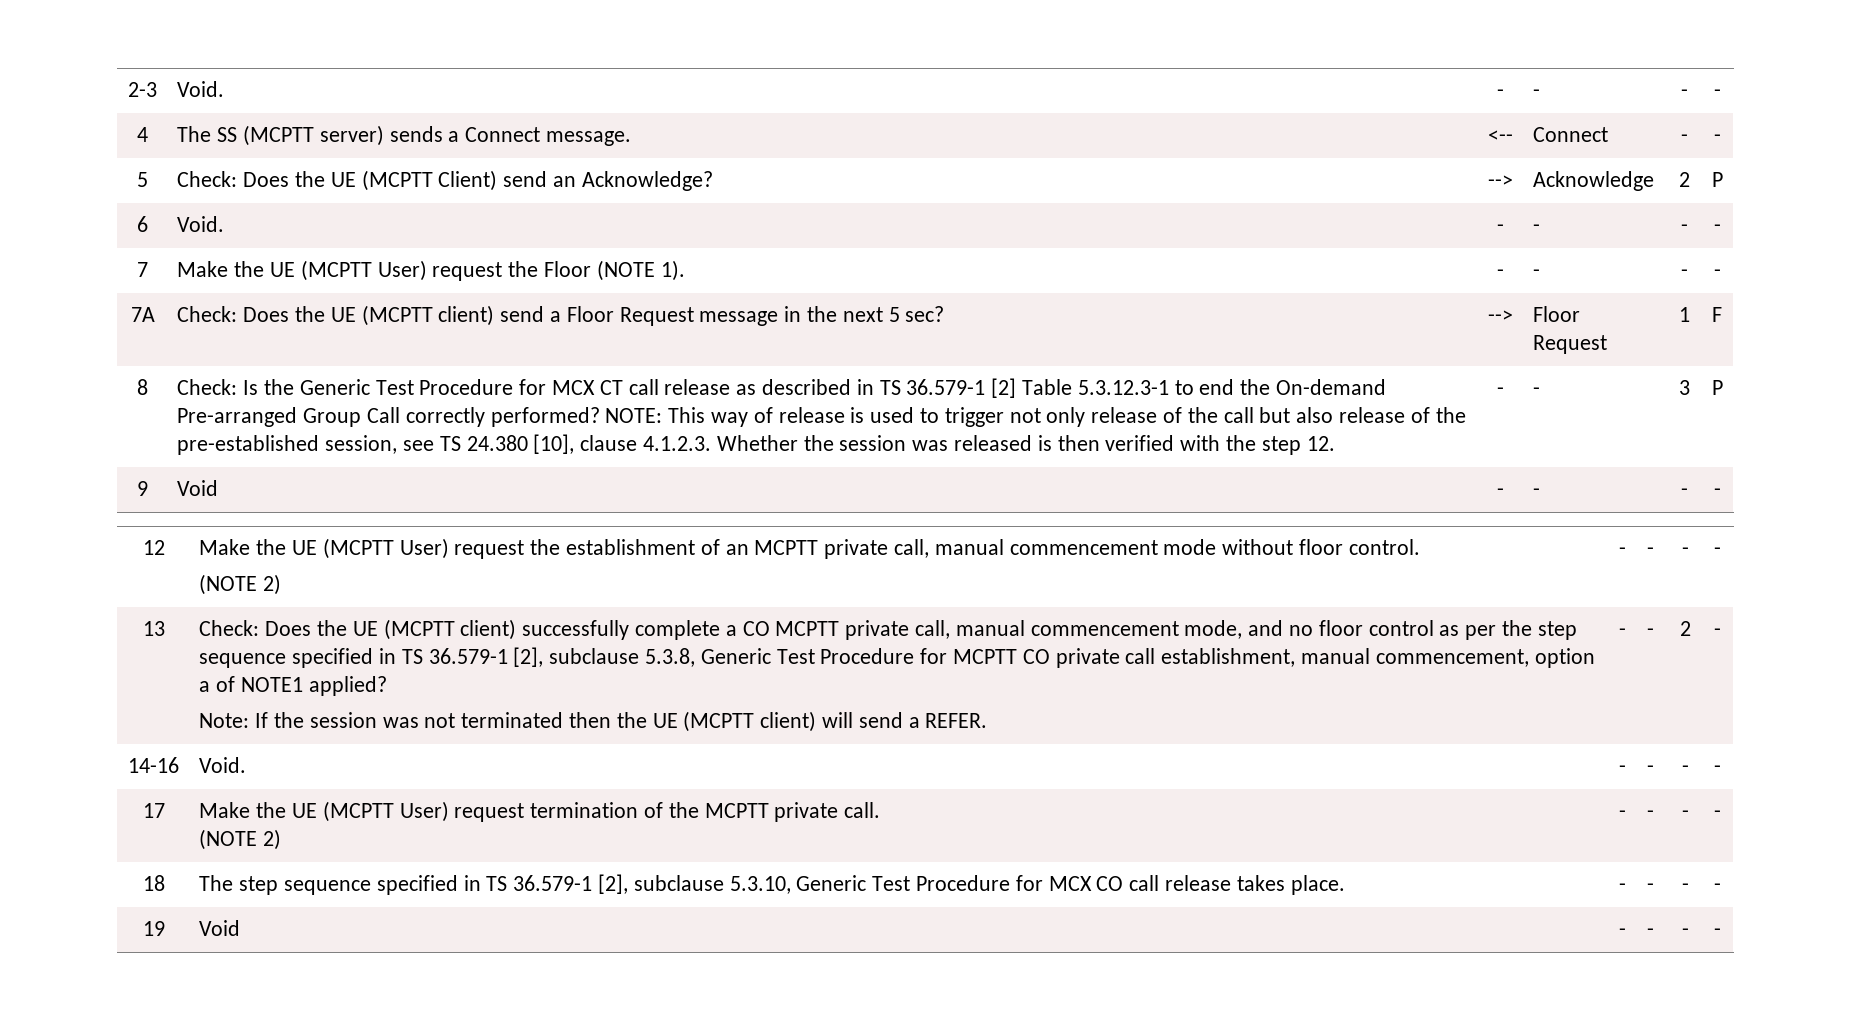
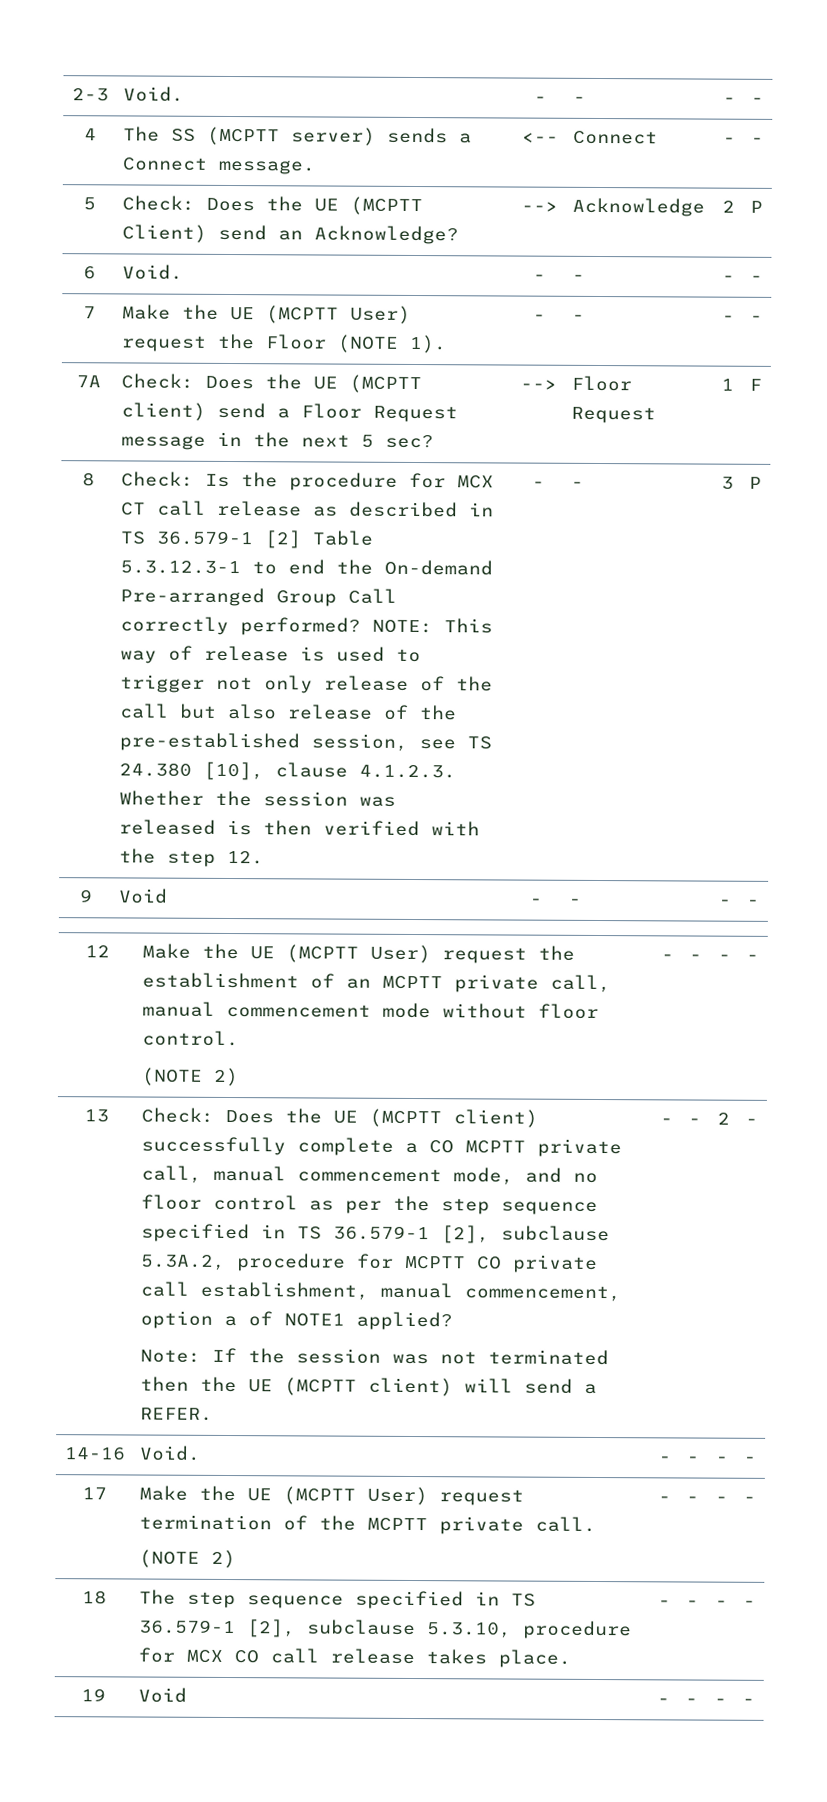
- Check: Is the Generic Test Procedure for MCX CT call release as described in TS 36.579-1 [2] Table 5.3.12.3-1 to end the On-demand Pre-arranged Group Call correctly performed?
+ Check: Is the procedure for MCX CT call release as described in TS 36.579-1 [2] Table 5.3.12.3-1 to end the On-demand Pre-arranged Group Call correctly performed?
- Check: Does the UE (MCPTT client) successfully complete a CO MCPTT private call, manual commencement mode, and no floor control as per the step sequence specified in TS 36.579-1 [2], subclause 5.3.8, Generic Test Procedure for MCPTT CO private call establishment, manual commencement, option a of NOTE1 applied?
+ Check: Does the UE (MCPTT client) successfully complete a CO MCPTT private call, manual commencement mode, and no floor control as per the step sequence specified in TS 36.579-1 [2], subclause 5.3A.2, procedure for MCPTT CO private call establishment, manual commencement, option a of NOTE1 applied?
- 18 | The step sequence specified in TS 36.579-1 [2], subclause 5.3.10, Generic Test Procedure for MCX CO call release takes place. | - | - | - | -
+ 18 | The step sequence specified in TS 36.579-1 [2], subclause 5.3.10, procedure for MCX CO call release takes place. | - | - | - | -

